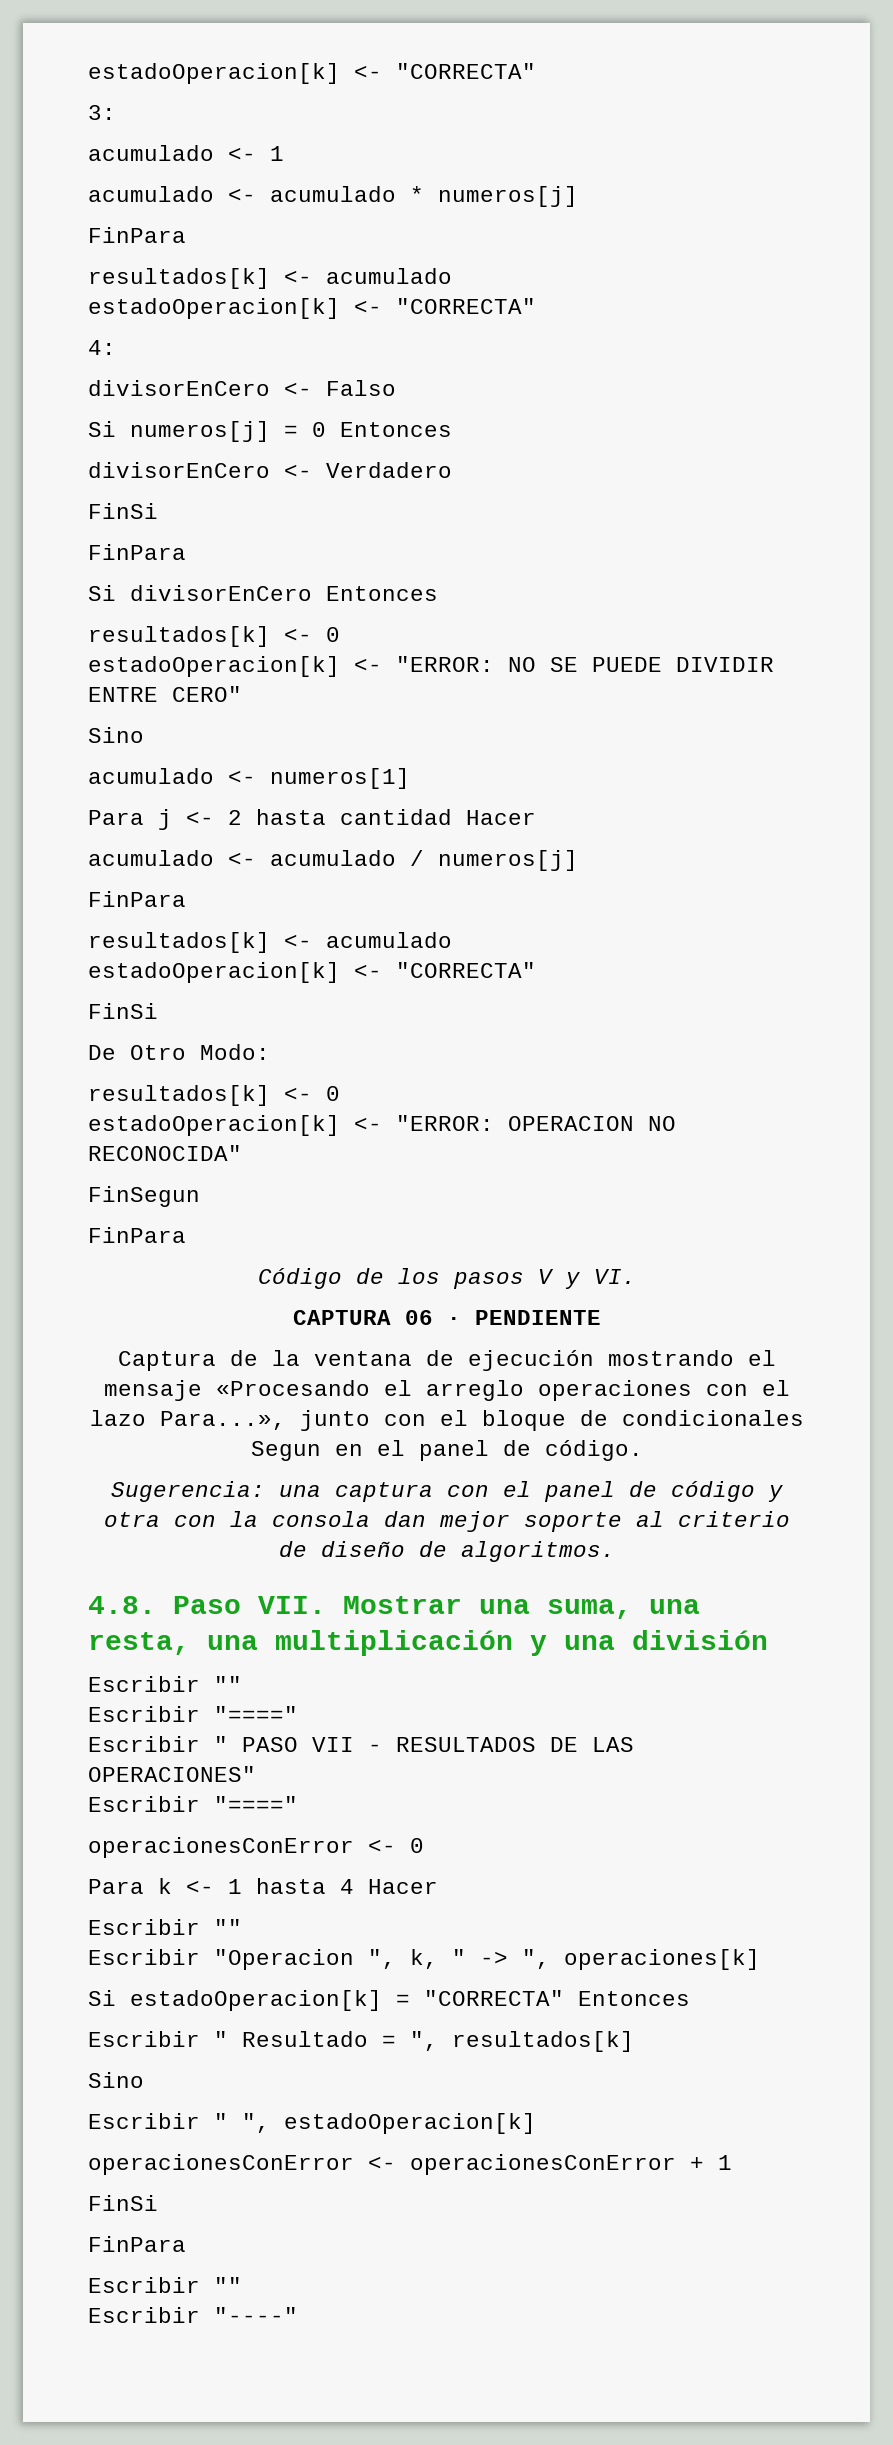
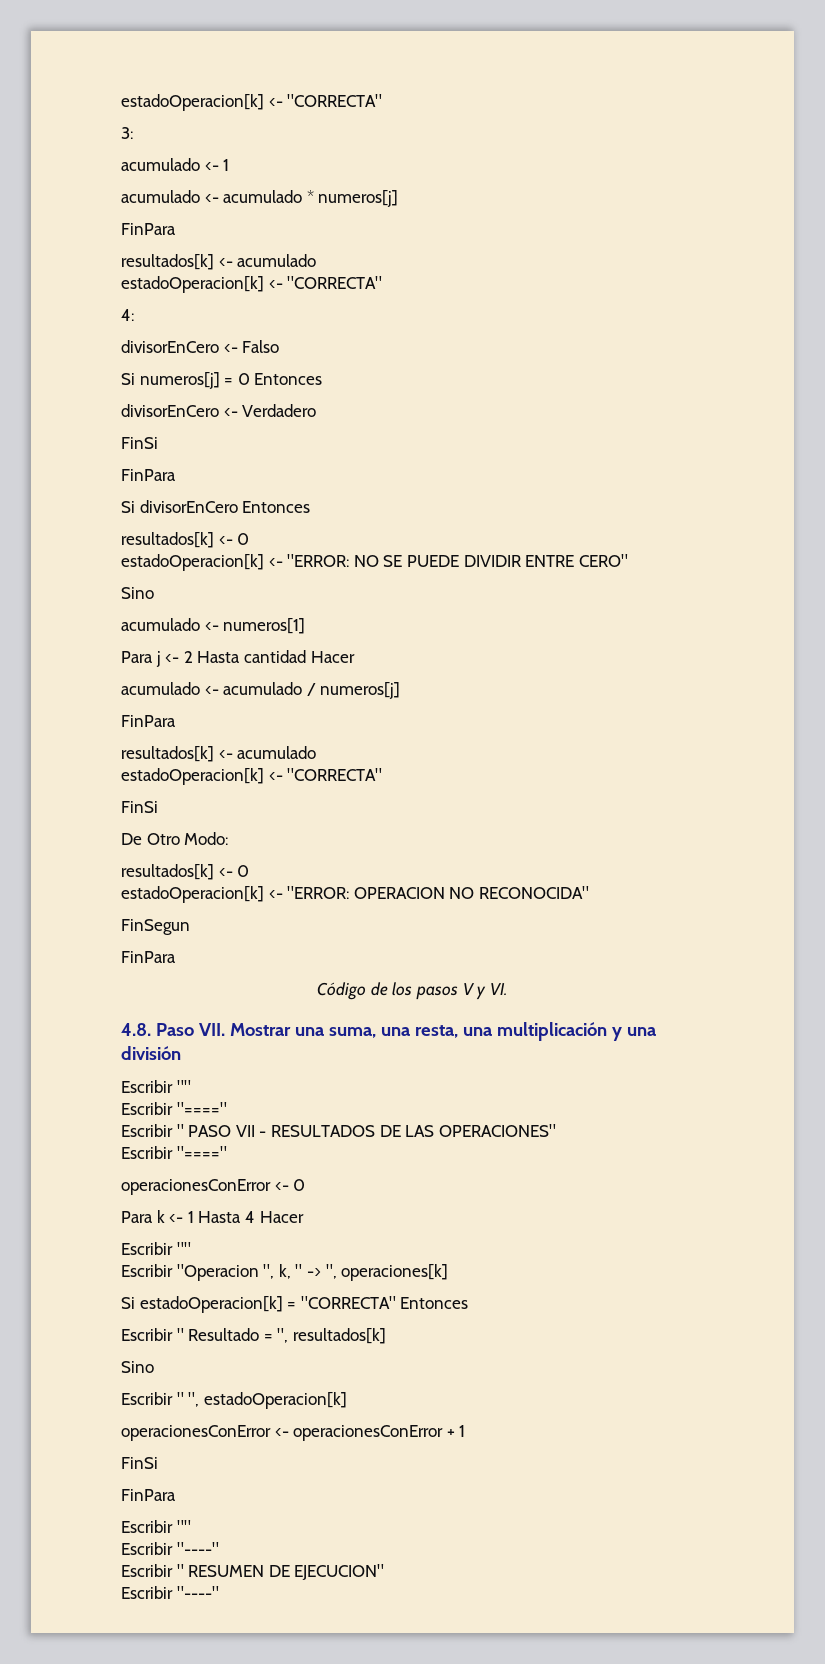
- Para j <- 2 hasta cantidad Hacer
+ Para j <- 2 Hasta cantidad Hacer
- CAPTURA 06 · PENDIENTE
- Captura de la ventana de ejecución mostrando el mensaje «Procesando el arreglo operaciones con el lazo Para...», junto con el bloque de condicionales Segun en el panel de código.
- Sugerencia: una captura con el panel de código y otra con la consola dan mejor soporte al criterio de diseño de algoritmos.
- Para k <- 1 hasta 4 Hacer
+ Para k <- 1 Hasta 4 Hacer
+ Escribir " RESUMEN DE EJECUCION"
+ Escribir "----"

